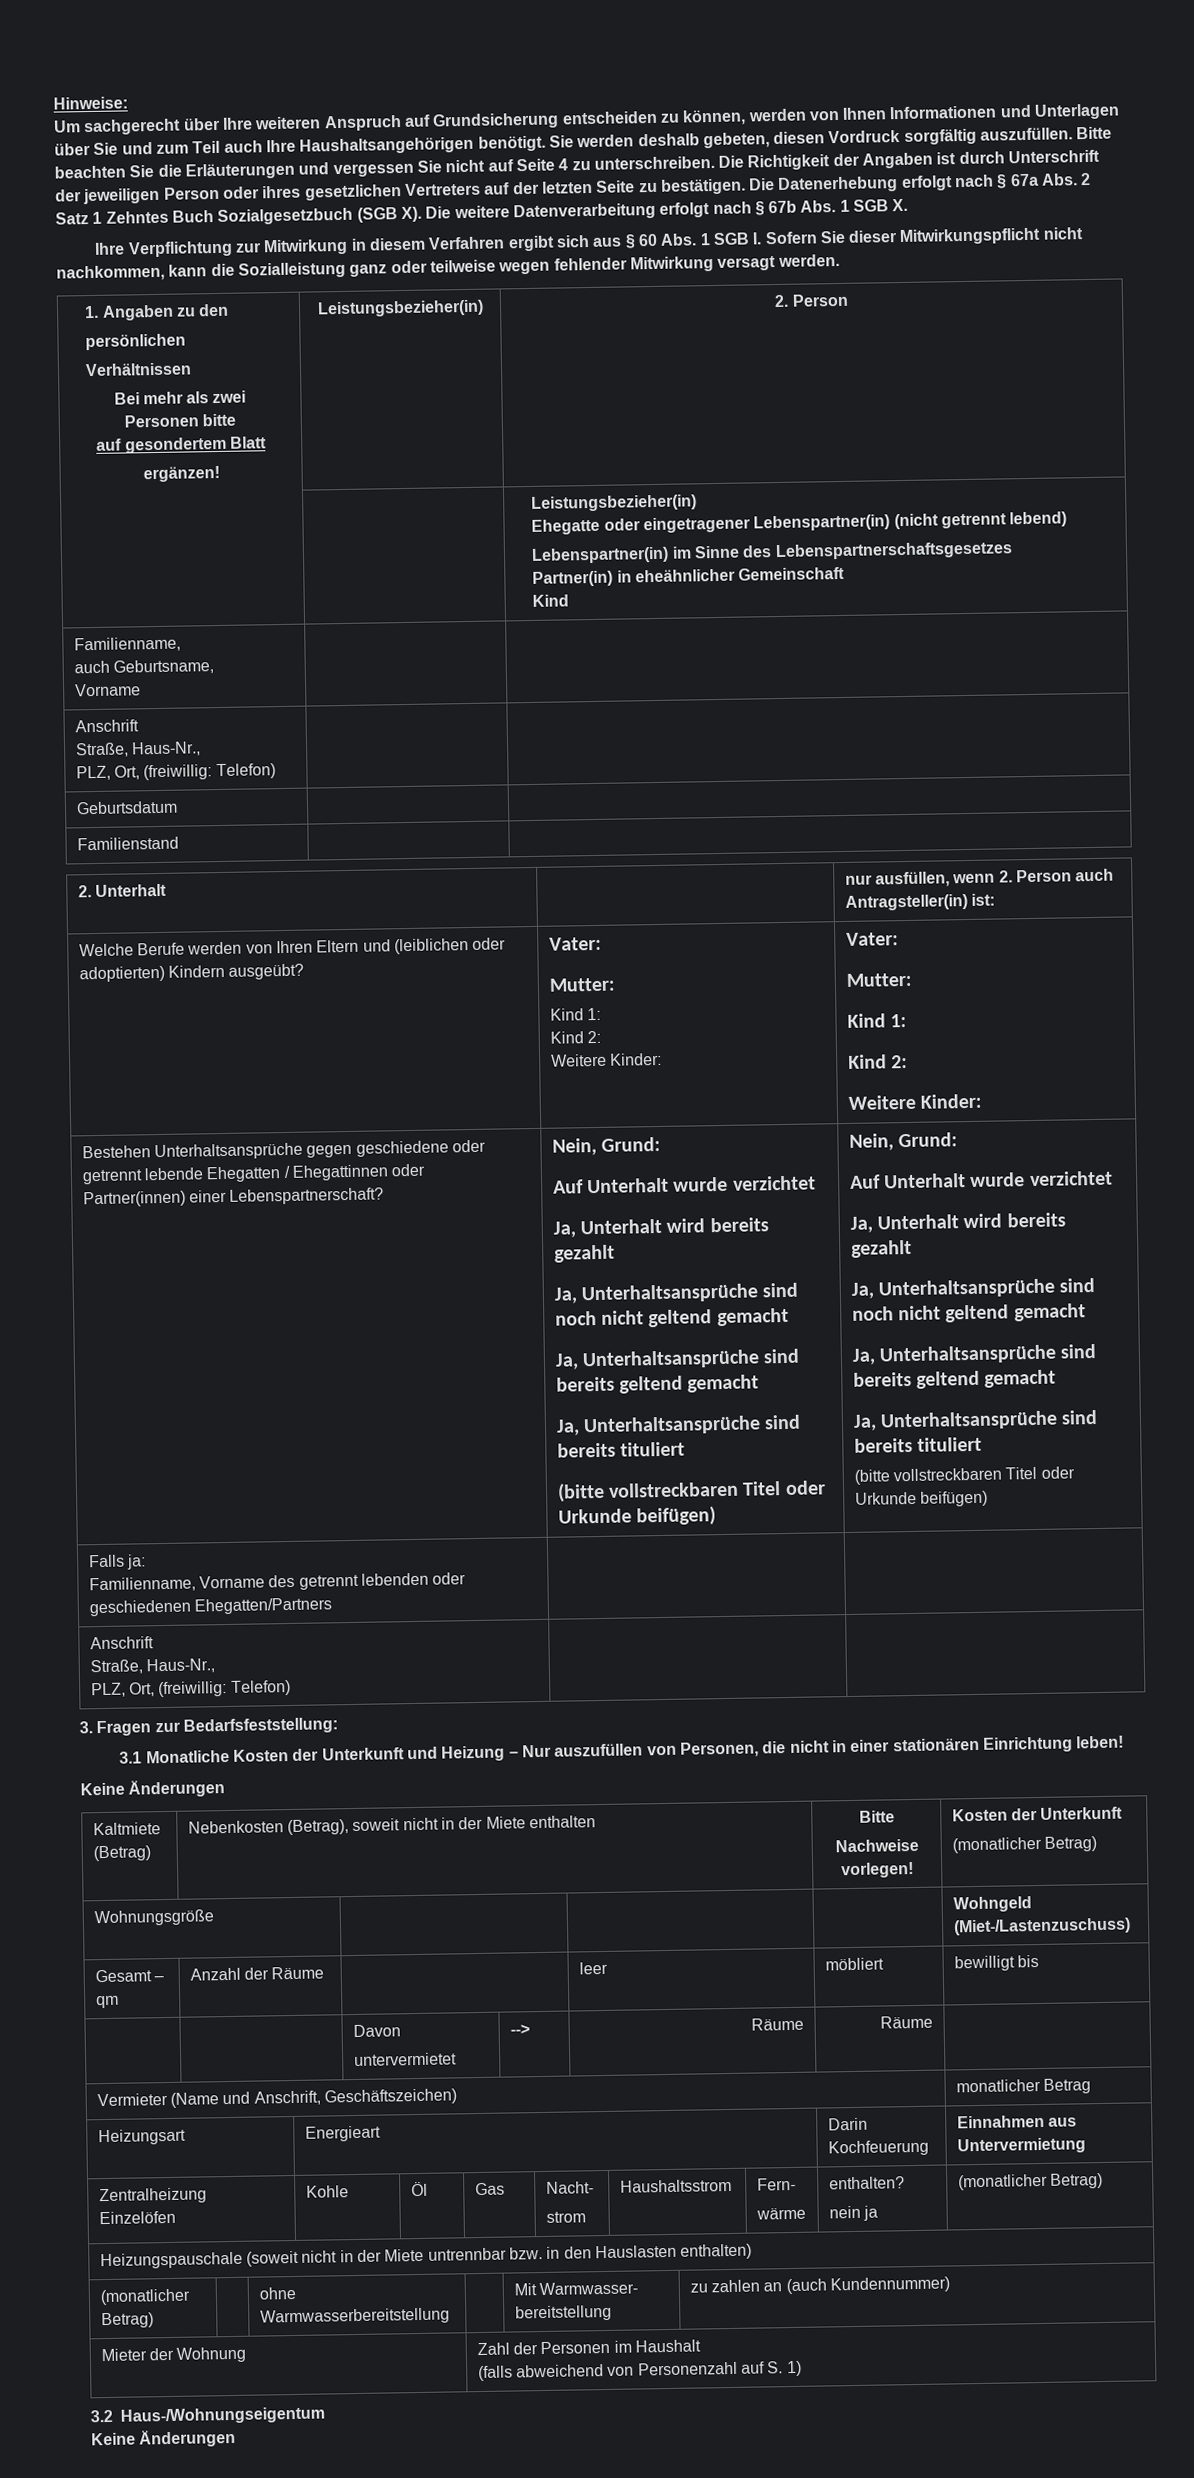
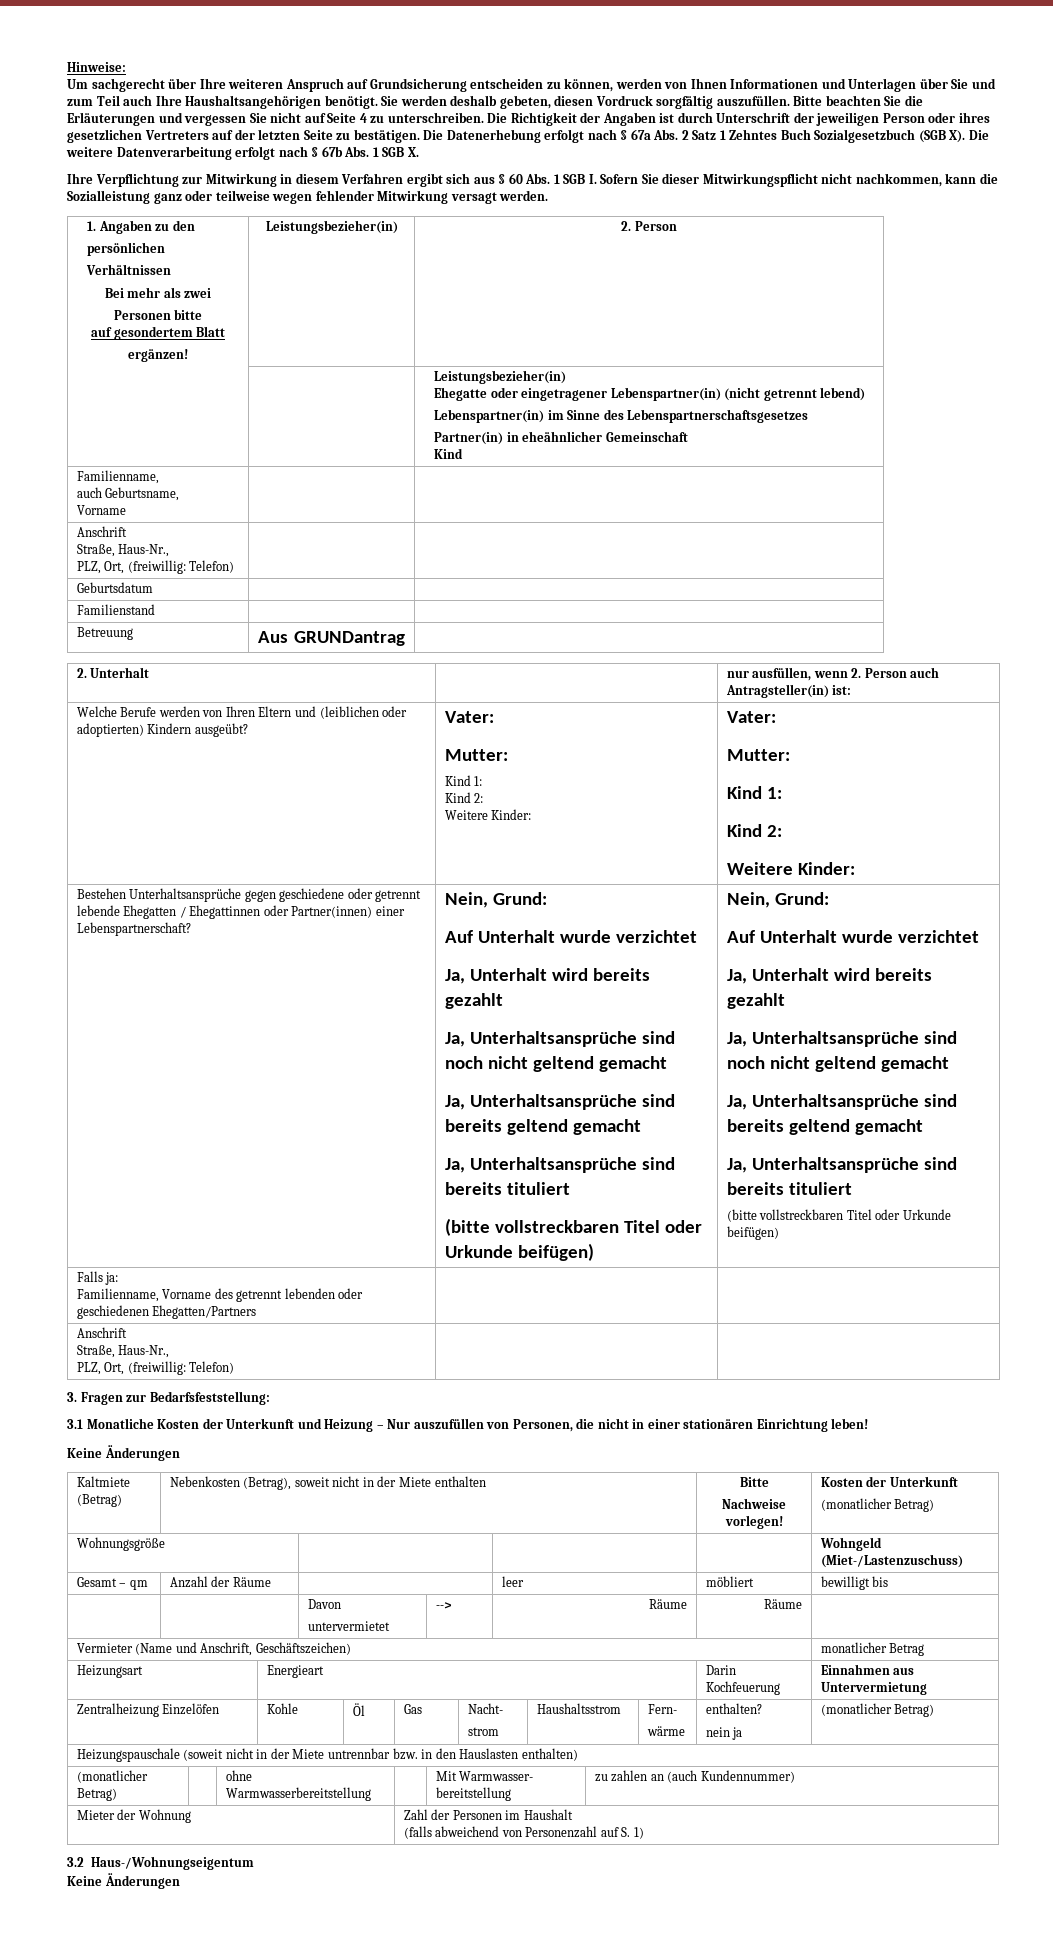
+ Betreuung | Aus GRUNDantrag |

